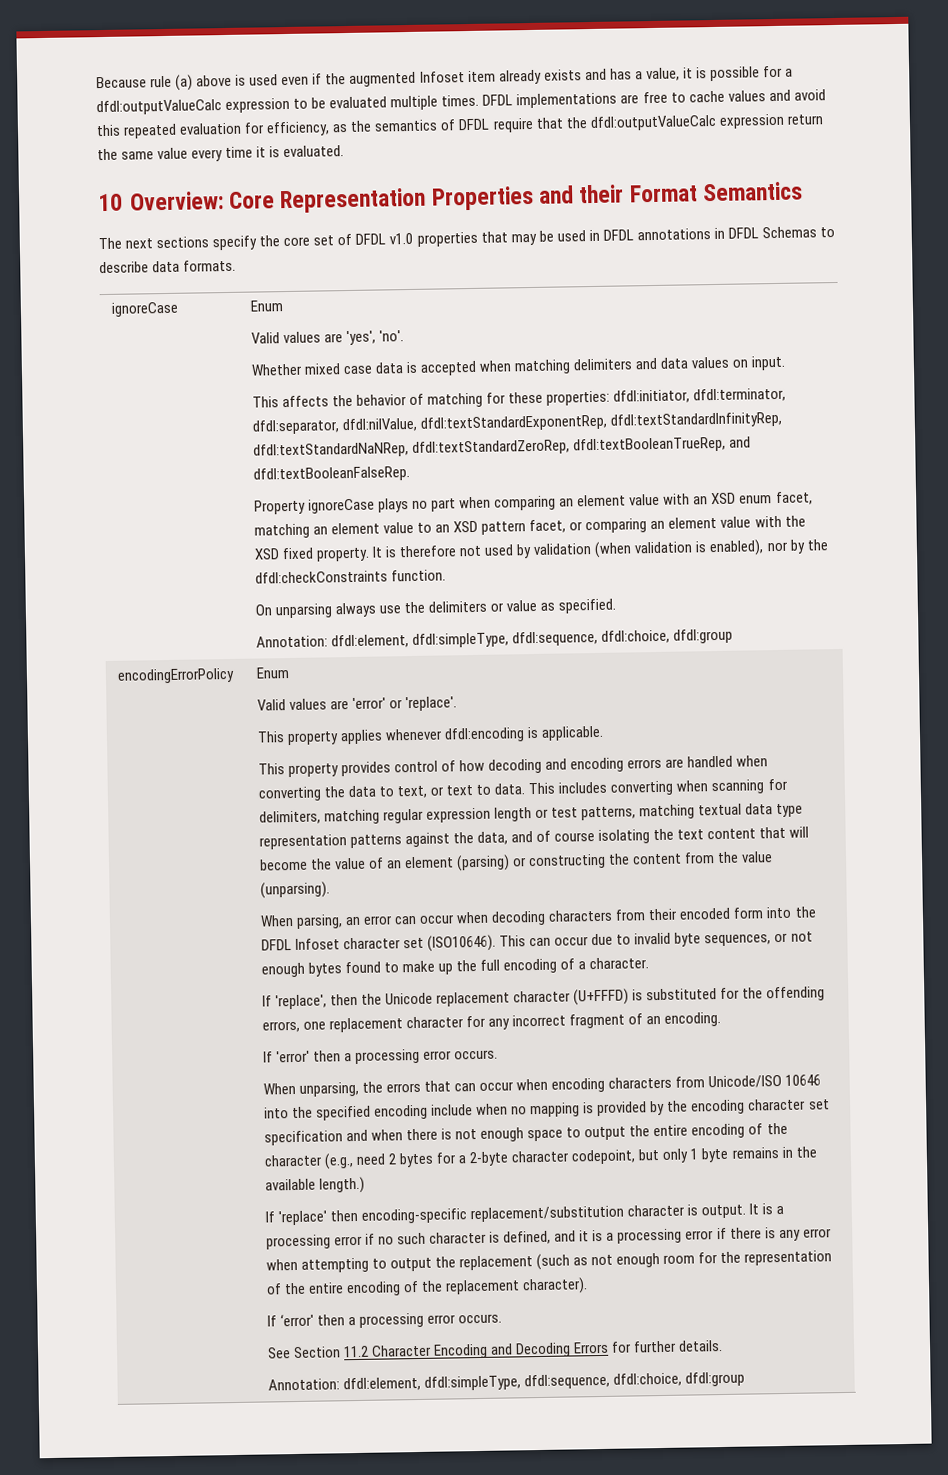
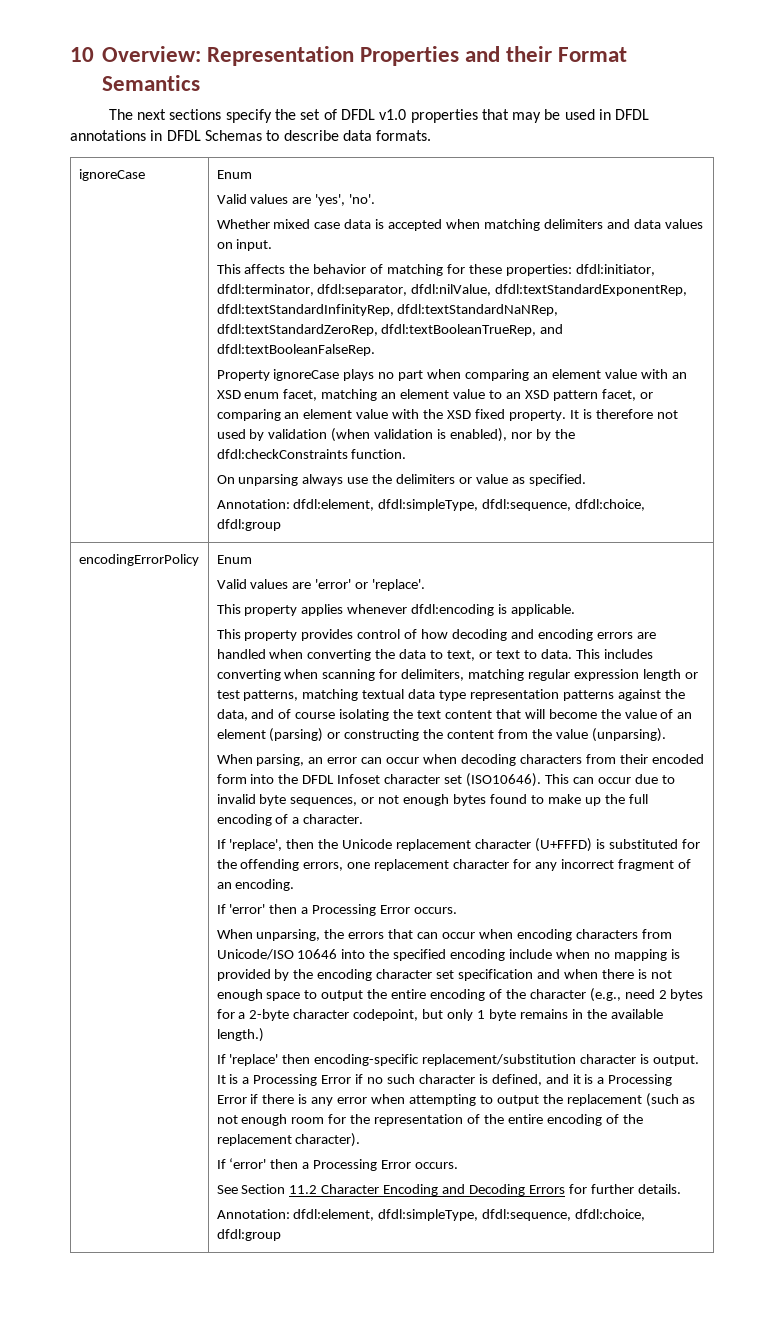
- Because rule (a) above is used even if the augmented Infoset item already exists and has a value, it is possible for a dfdl:outputValueCalc expression to be evaluated multiple times. DFDL implementations are free to cache values and avoid this repeated evaluation for efficiency, as the semantics of DFDL require that the dfdl:outputValueCalc expression return the same value every time it is evaluated.
- 10 Overview: Core Representation Properties and their Format Semantics
+ 10 Overview: Representation Properties and their Format Semantics
- The next sections specify the core set of DFDL v1.0 properties that may be used in DFDL annotations in DFDL Schemas to describe data formats.
+ The next sections specify the set of DFDL v1.0 properties that may be used in DFDL annotations in DFDL Schemas to describe data formats.
  If 'replace', then the Unicode replacement character (U+FFFD) is substituted for the offending errors, one replacement character for any incorrect fragment of an encoding.
- If 'error' then a processing error occurs.
+ If 'error' then a Processing Error occurs.
- It is a processing error if no such character is defined, and it is a processing error if there is any error when attempting to output the replacement (such as not enough room for the representation of the entire encoding of the replacement character).
- If ‘error' then a processing error occurs.
+ It is a Processing Error if no such character is defined, and it is a Processing Error if there is any error when attempting to output the replacement (such as not enough room for the representation of the entire encoding of the replacement character).
+ If ‘error' then a Processing Error occurs.

